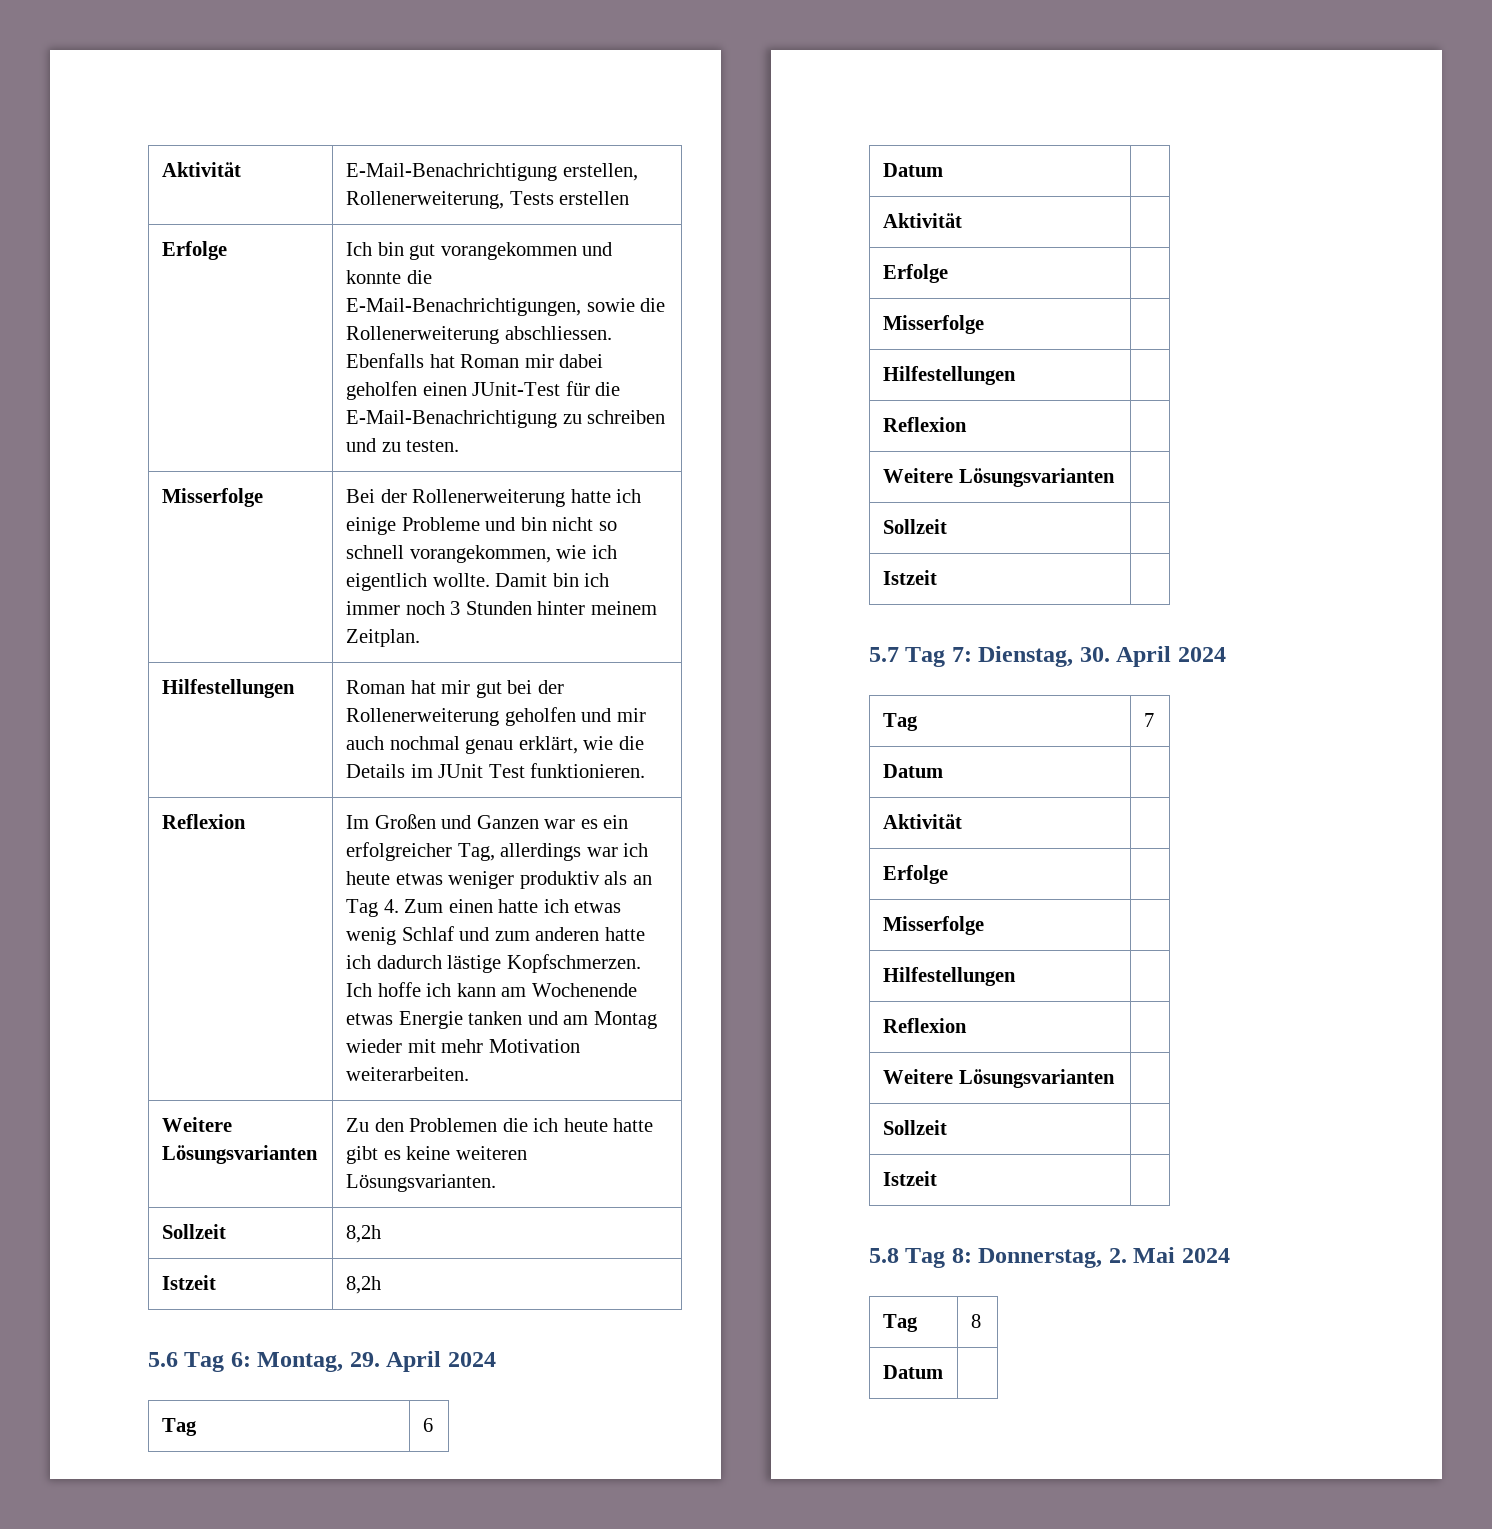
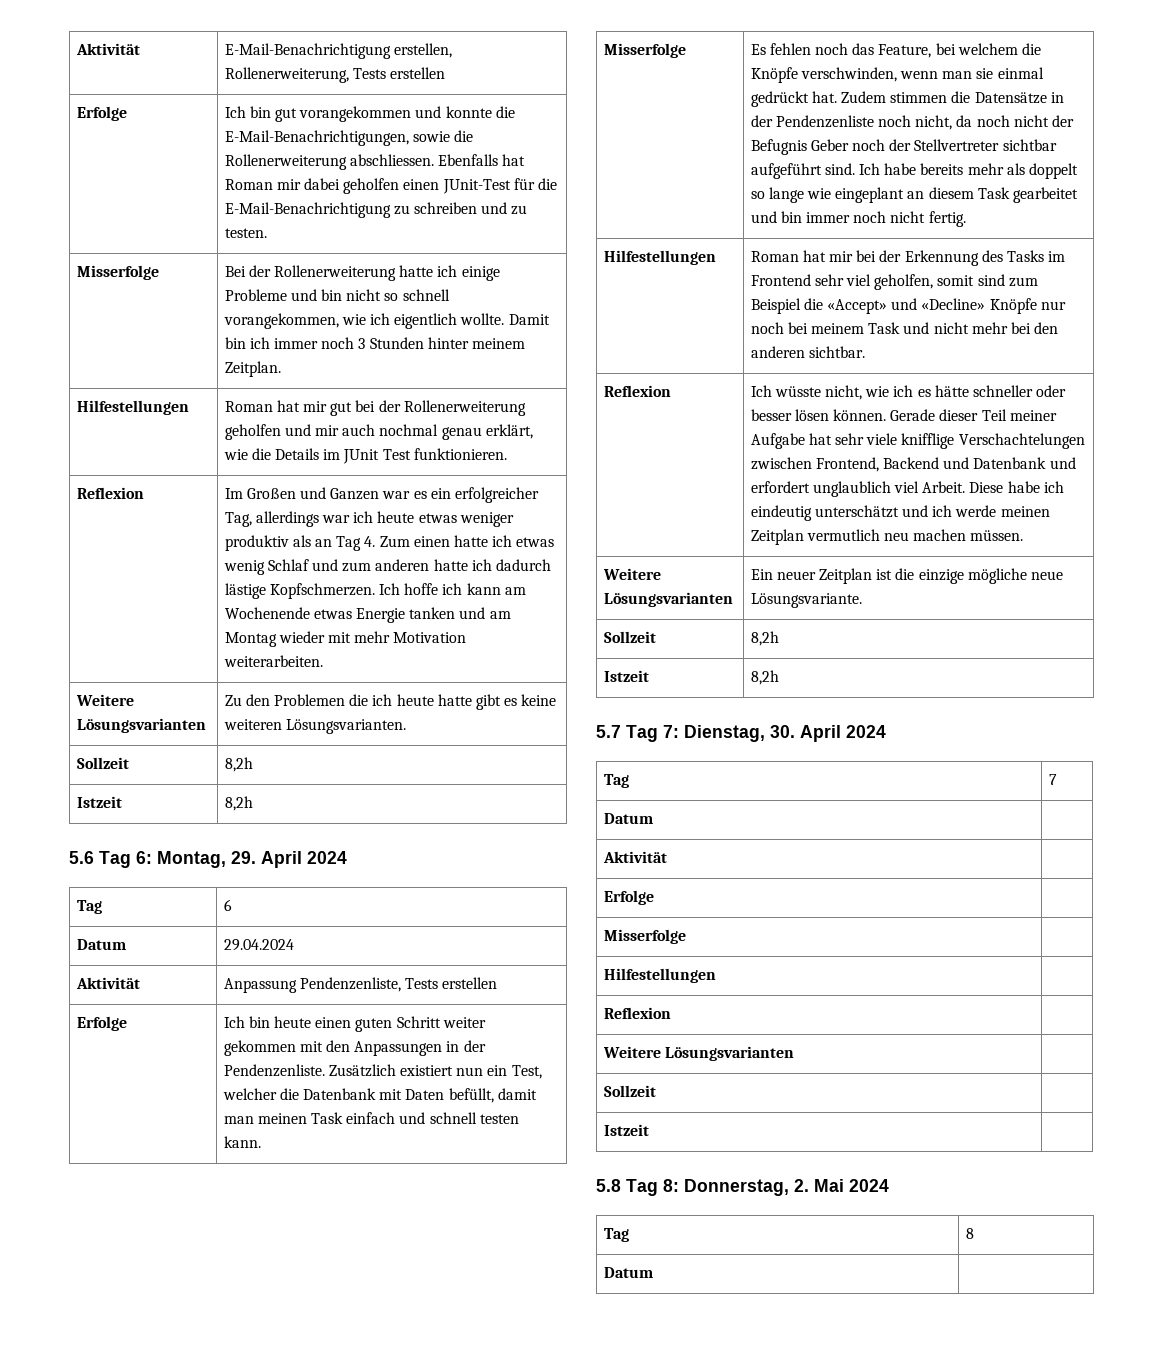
  Tag | 6
- Datum |
- Aktivität |
- Erfolge |
- Misserfolge |
- Hilfestellungen |
- Reflexion |
- Weitere Lösungsvarianten |
- Sollzeit |
- Istzeit |
+ Datum | 29.04.2024
+ Aktivität | Anpassung Pendenzenliste, Tests erstellen
+ Erfolge | Ich bin heute einen guten Schritt weiter gekommen mit den Anpassungen in der Pendenzenliste. Zusätzlich existiert nun ein Test, welcher die Datenbank mit Daten befüllt, damit man meinen Task einfach und schnell testen kann.
+ Misserfolge | Es fehlen noch das Feature, bei welchem die Knöpfe verschwinden, wenn man sie einmal gedrückt hat. Zudem stimmen die Datensätze in der Pendenzenliste noch nicht, da noch nicht der Befugnis Geber noch der Stellvertreter sichtbar aufgeführt sind. Ich habe bereits mehr als doppelt so lange wie eingeplant an diesem Task gearbeitet und bin immer noch nicht fertig.
+ Hilfestellungen | Roman hat mir bei der Erkennung des Tasks im Frontend sehr viel geholfen, somit sind zum Beispiel die «Accept» und «Decline» Knöpfe nur noch bei meinem Task und nicht mehr bei den anderen sichtbar.
+ Reflexion | Ich wüsste nicht, wie ich es hätte schneller oder besser lösen können. Gerade dieser Teil meiner Aufgabe hat sehr viele knifflige Verschachtelungen zwischen Frontend, Backend und Datenbank und erfordert unglaublich viel Arbeit. Diese habe ich eindeutig unterschätzt und ich werde meinen Zeitplan vermutlich neu machen müssen.
+ Weitere Lösungsvarianten | Ein neuer Zeitplan ist die einzige mögliche neue Lösungsvariante.
+ Sollzeit | 8,2h
+ Istzeit | 8,2h

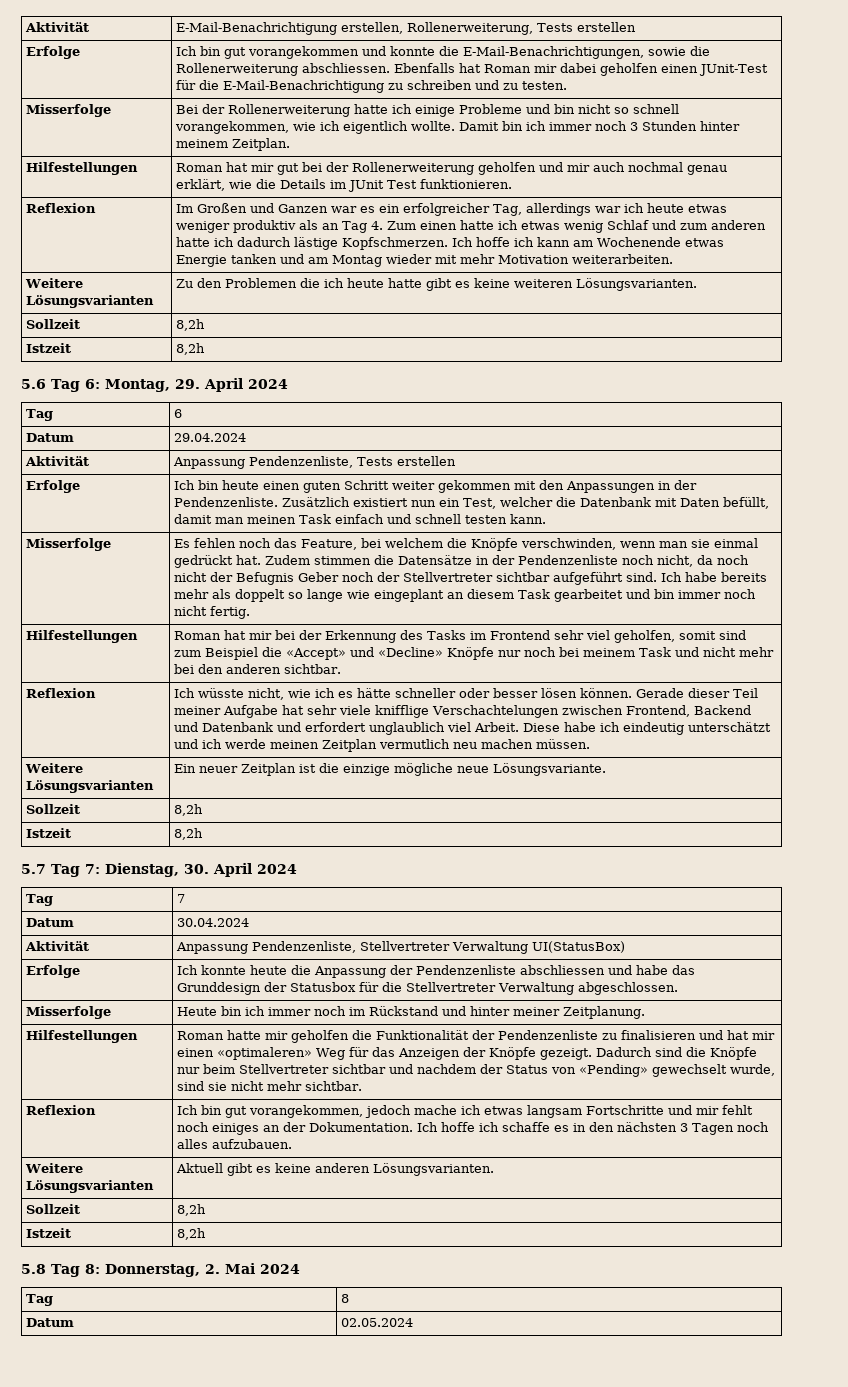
  Tag | 7
- Datum |
- Aktivität |
- Erfolge |
- Misserfolge |
- Hilfestellungen |
- Reflexion |
- Weitere Lösungsvarianten |
- Sollzeit |
- Istzeit |
+ Datum | 30.04.2024
+ Aktivität | Anpassung Pendenzenliste, Stellvertreter Verwaltung UI(StatusBox)
+ Erfolge | Ich konnte heute die Anpassung der Pendenzenliste abschliessen und habe das Grunddesign der Statusbox für die Stellvertreter Verwaltung abgeschlossen.
+ Misserfolge | Heute bin ich immer noch im Rückstand und hinter meiner Zeitplanung.
+ Hilfestellungen | Roman hatte mir geholfen die Funktionalität der Pendenzenliste zu finalisieren und hat mir einen «optimaleren» Weg für das Anzeigen der Knöpfe gezeigt. Dadurch sind die Knöpfe nur beim Stellvertreter sichtbar und nachdem der Status von «Pending» gewechselt wurde, sind sie nicht mehr sichtbar.
+ Reflexion | Ich bin gut vorangekommen, jedoch mache ich etwas langsam Fortschritte und mir fehlt noch einiges an der Dokumentation. Ich hoffe ich schaffe es in den nächsten 3 Tagen noch alles aufzubauen.
+ Weitere Lösungsvarianten | Aktuell gibt es keine anderen Lösungsvarianten.
+ Sollzeit | 8,2h
+ Istzeit | 8,2h
  Tag | 8
- Datum |
+ Datum | 02.05.2024

